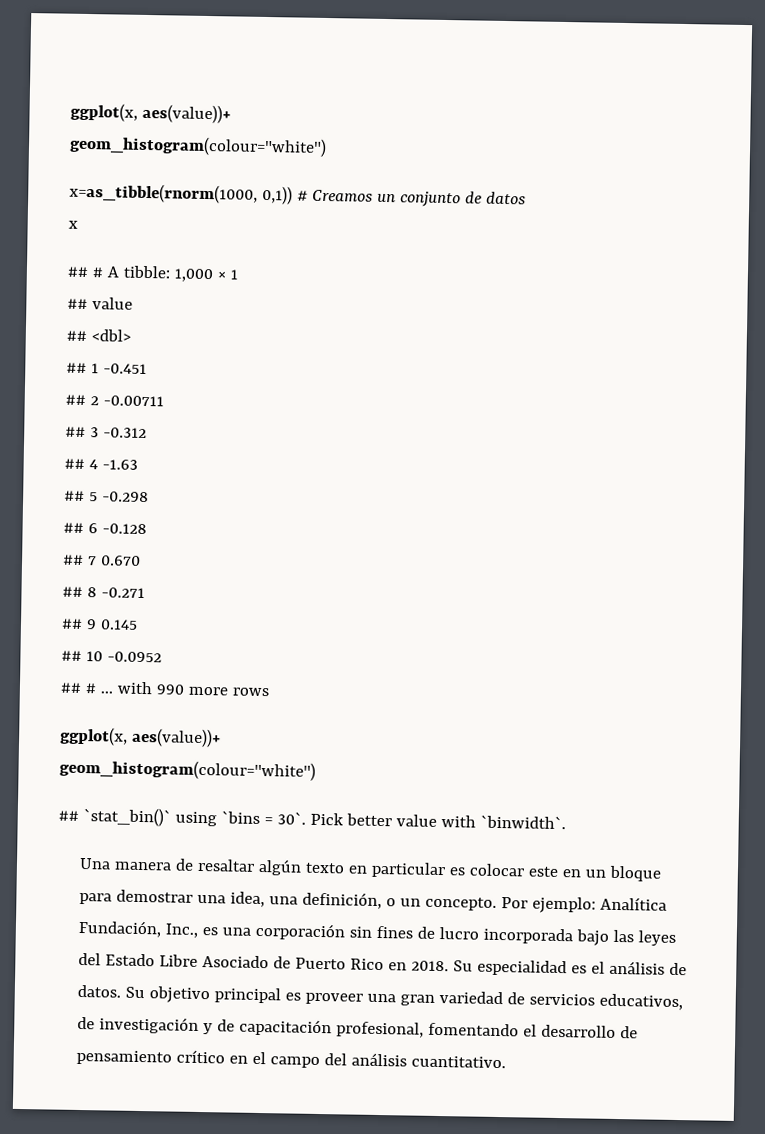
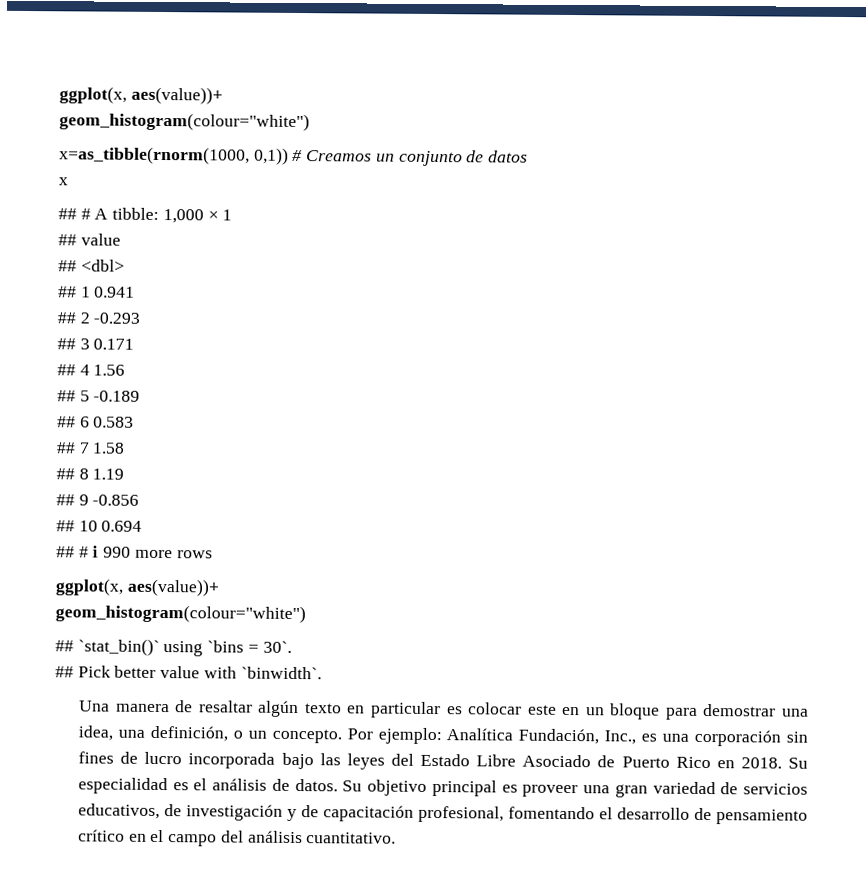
- ## 1 -0.451
+ ## 1 0.941
- ## 2 -0.00711
+ ## 2 -0.293
- ## 3 -0.312
+ ## 3 0.171
- ## 4 -1.63
+ ## 4 1.56
- ## 5 -0.298
+ ## 5 -0.189
- ## 6 -0.128
+ ## 6 0.583
- ## 7 0.670
+ ## 7 1.58
- ## 8 -0.271
+ ## 8 1.19
- ## 9 0.145
+ ## 9 -0.856
- ## 10 -0.0952
- ## # … with 990 more rows
+ ## 10 0.694
+ ## # ℹ 990 more rows
- ## `stat_bin()` using `bins = 30`. Pick better value with `binwidth`.
+ ## `stat_bin()` using `bins = 30`.
+ ## Pick better value with `binwidth`.

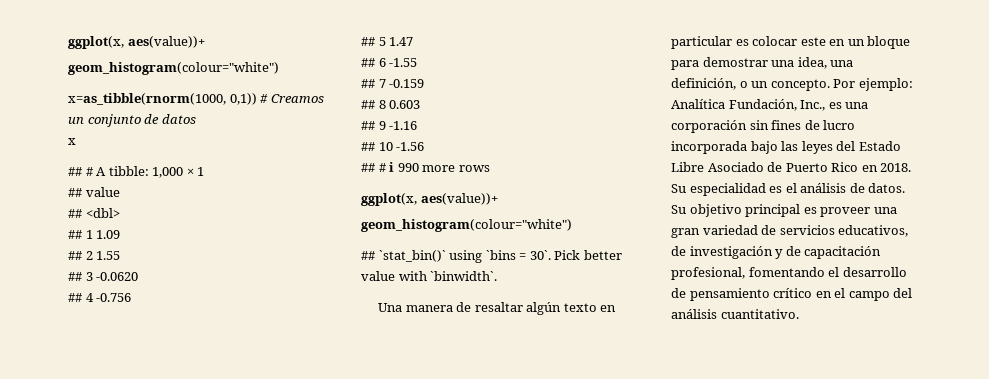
- ## 1 0.941
+ ## 1 1.09
- ## 2 -0.293
+ ## 2 1.55
- ## 3 0.171
+ ## 3 -0.0620
- ## 4 1.56
+ ## 4 -0.756
- ## 5 -0.189
+ ## 5 1.47
- ## 6 0.583
+ ## 6 -1.55
- ## 7 1.58
+ ## 7 -0.159
- ## 8 1.19
+ ## 8 0.603
- ## 9 -0.856
+ ## 9 -1.16
- ## 10 0.694
+ ## 10 -1.56
- ## `stat_bin()` using `bins = 30`.
- ## Pick better value with `binwidth`.
+ ## `stat_bin()` using `bins = 30`. Pick better value with `binwidth`.

